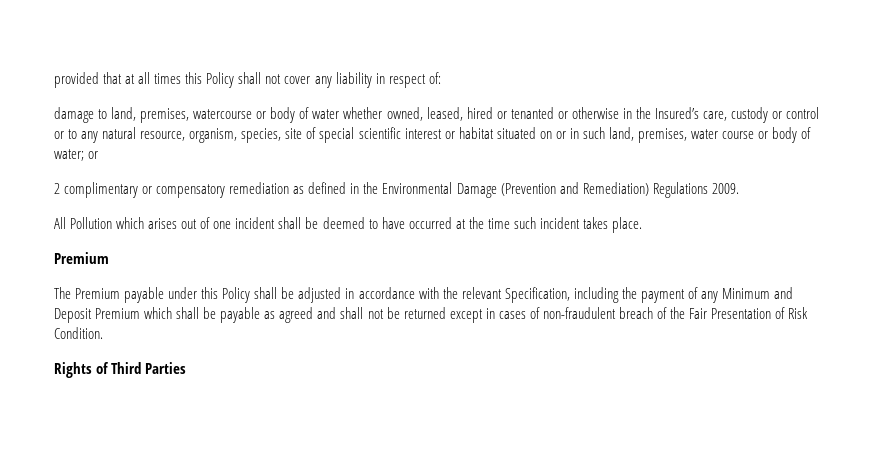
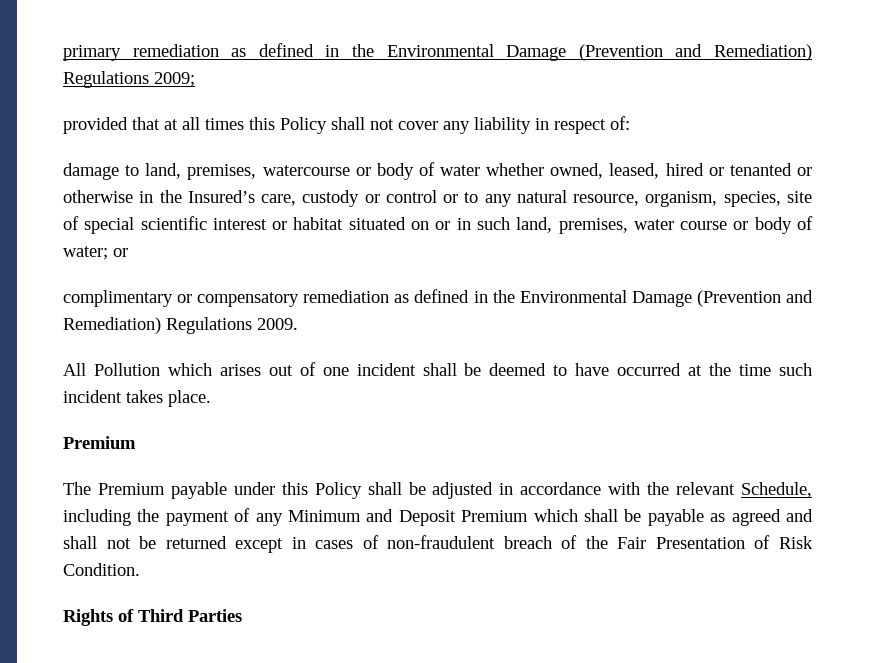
+ primary remediation as defined in the Environmental Damage (Prevention and Remediation) Regulations 2009;
- 2 complimentary or compensatory remediation as defined in the Environmental Damage (Prevention and Remediation) Regulations 2009.
+ complimentary or compensatory remediation as defined in the Environmental Damage (Prevention and Remediation) Regulations 2009.
- The Premium payable under this Policy shall be adjusted in accordance with the relevant Specification, including the payment of any Minimum and Deposit Premium which shall be payable as agreed and shall not be returned except in cases of non-fraudulent breach of the Fair Presentation of Risk Condition.
+ The Premium payable under this Policy shall be adjusted in accordance with the relevant Schedule, including the payment of any Minimum and Deposit Premium which shall be payable as agreed and shall not be returned except in cases of non-fraudulent breach of the Fair Presentation of Risk Condition.

